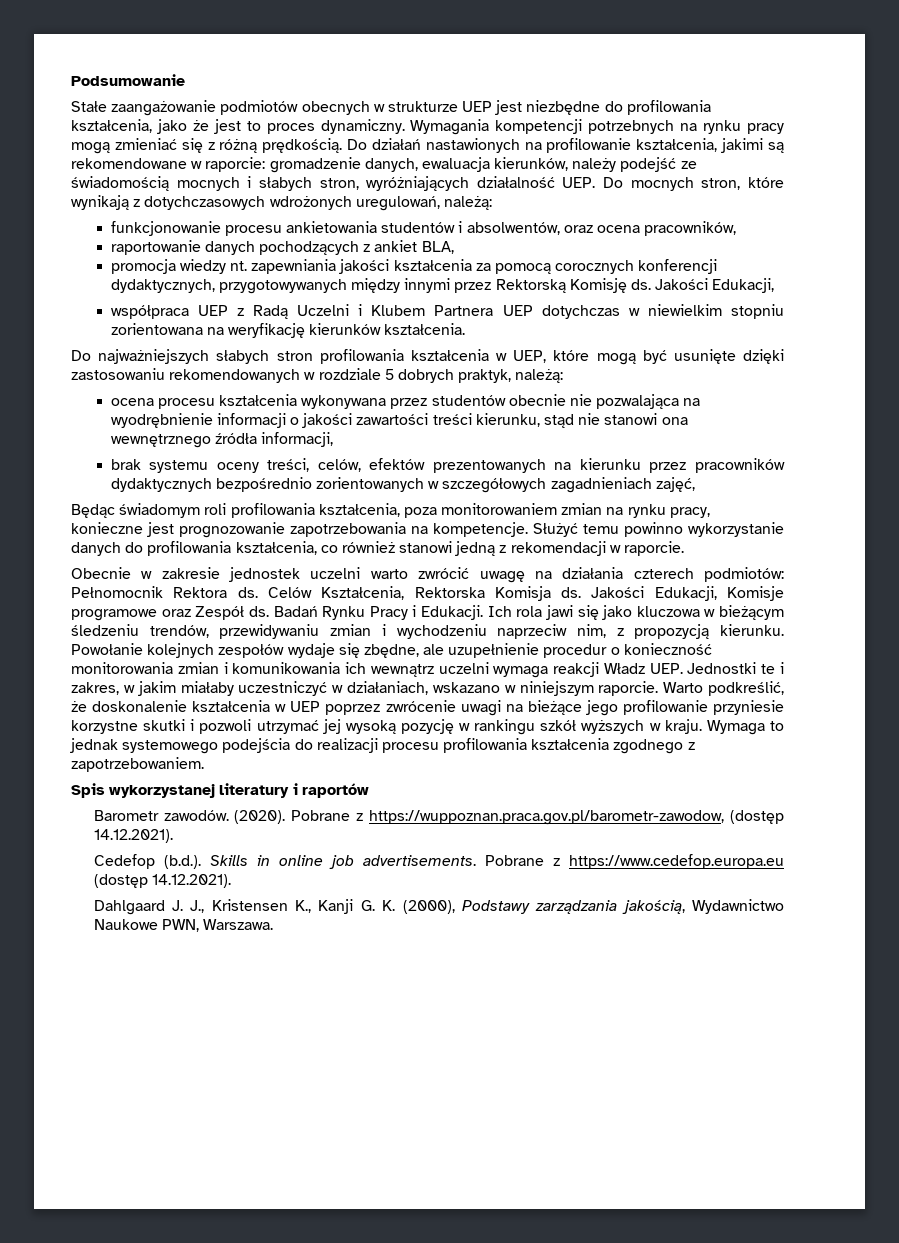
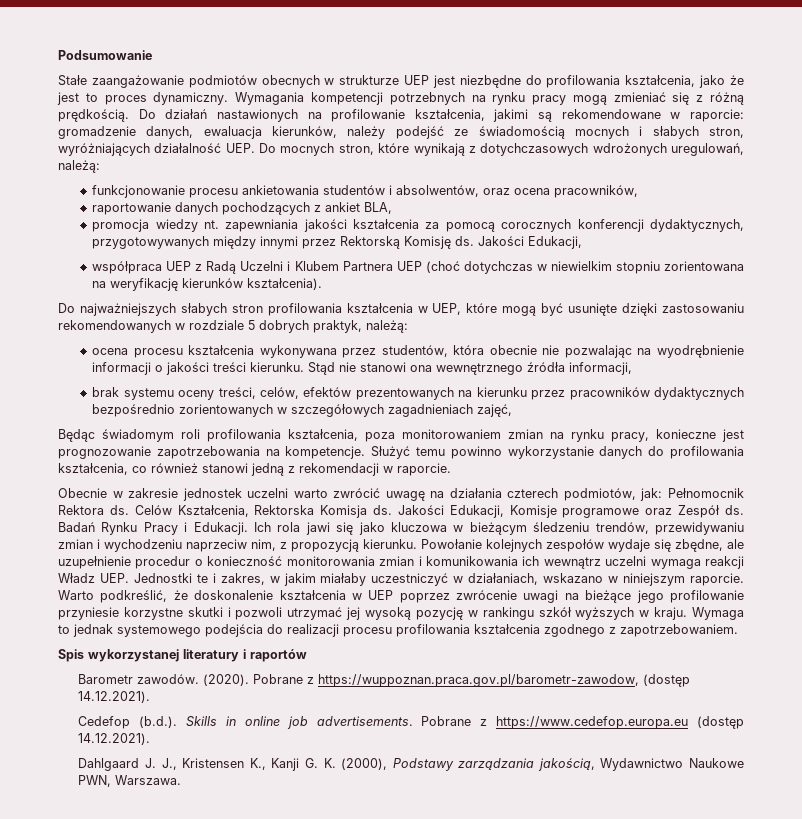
- współpraca UEP z Radą Uczelni i Klubem Partnera UEP dotychczas w niewielkim stopniu zorientowana na weryfikację kierunków kształcenia.
+ współpraca UEP z Radą Uczelni i Klubem Partnera UEP (choć dotychczas w niewielkim stopniu zorientowana na weryfikację kierunków kształcenia).
- ocena procesu kształcenia wykonywana przez studentów obecnie nie pozwalająca na wyodrębnienie informacji o jakości zawartości treści kierunku, stąd nie stanowi ona wewnętrznego źródła informacji,
+ ocena procesu kształcenia wykonywana przez studentów, która obecnie nie pozwalając na wyodrębnienie informacji o jakości treści kierunku. Stąd nie stanowi ona wewnętrznego źródła informacji,
- Obecnie w zakresie jednostek uczelni warto zwrócić uwagę na działania czterech podmiotów: Pełnomocnik Rektora ds.
+ Obecnie w zakresie jednostek uczelni warto zwrócić uwagę na działania czterech podmiotów, jak: Pełnomocnik Rektora ds.

